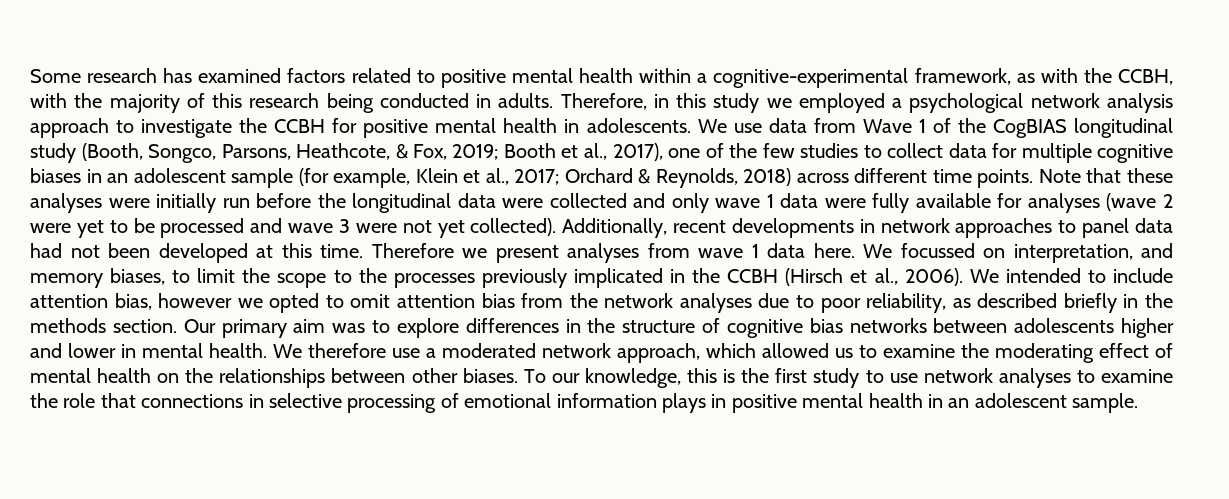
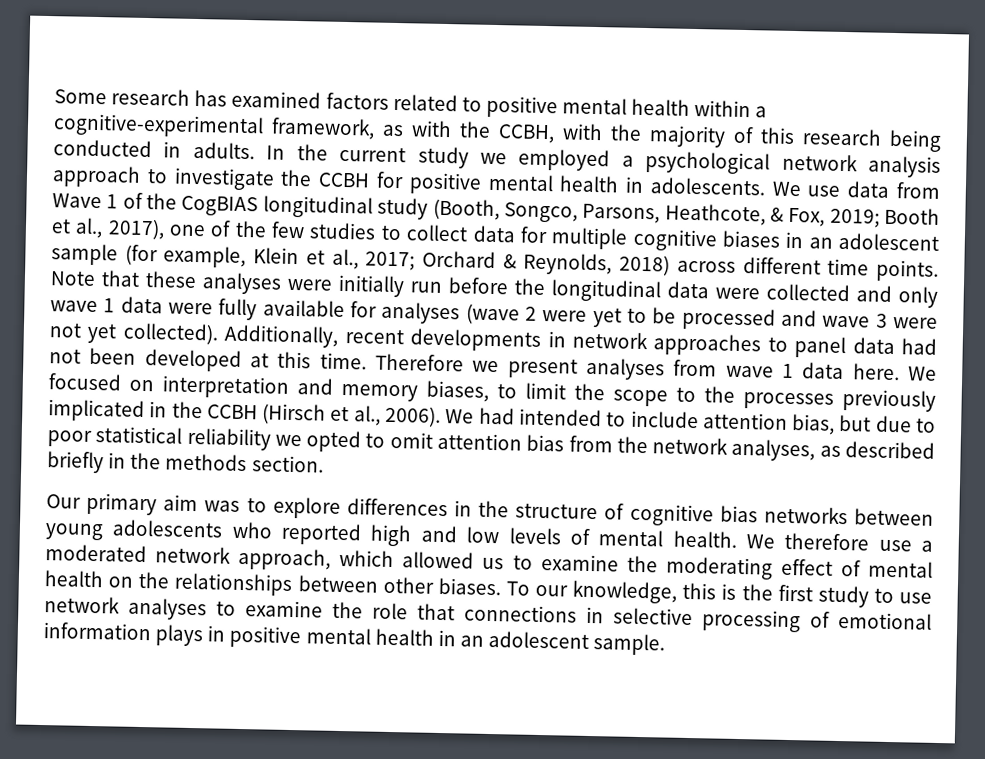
- Therefore, in this study we employed a psychological network analysis approach to investigate the CCBH for positive mental health in adolescents.
+ In the current study we employed a psychological network analysis approach to investigate the CCBH for positive mental health in adolescents.
- We focussed on interpretation, and memory biases, to limit the scope to the processes previously implicated in the CCBH (Hirsch et al., 2006).
+ We focused on interpretation and memory biases, to limit the scope to the processes previously implicated in the CCBH (Hirsch et al., 2006).
- We intended to include attention bias, however we opted to omit attention bias from the network analyses due to poor reliability, as described briefly in the methods section. Our primary aim was to explore differences in the structure of cognitive bias networks between adolescents higher and lower in mental health.
+ We had intended to include attention bias, but due to poor statistical reliability we opted to omit attention bias from the network analyses, as described briefly in the methods section.
+ Our primary aim was to explore differences in the structure of cognitive bias networks between young adolescents who reported high and low levels of mental health.

